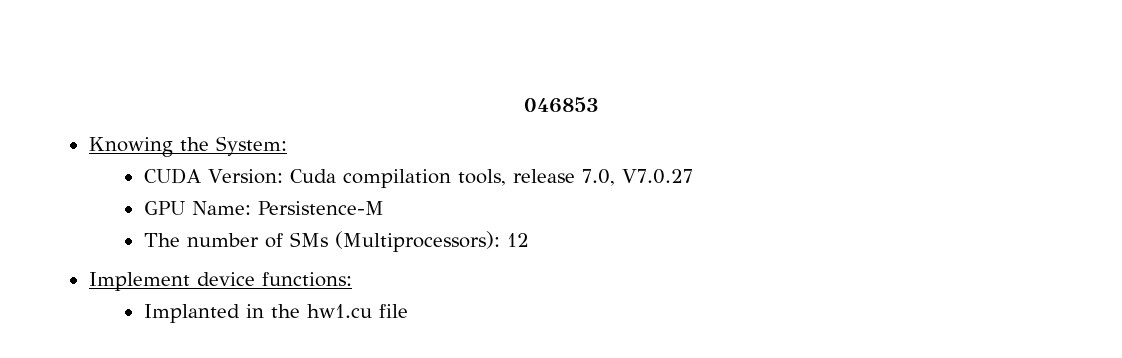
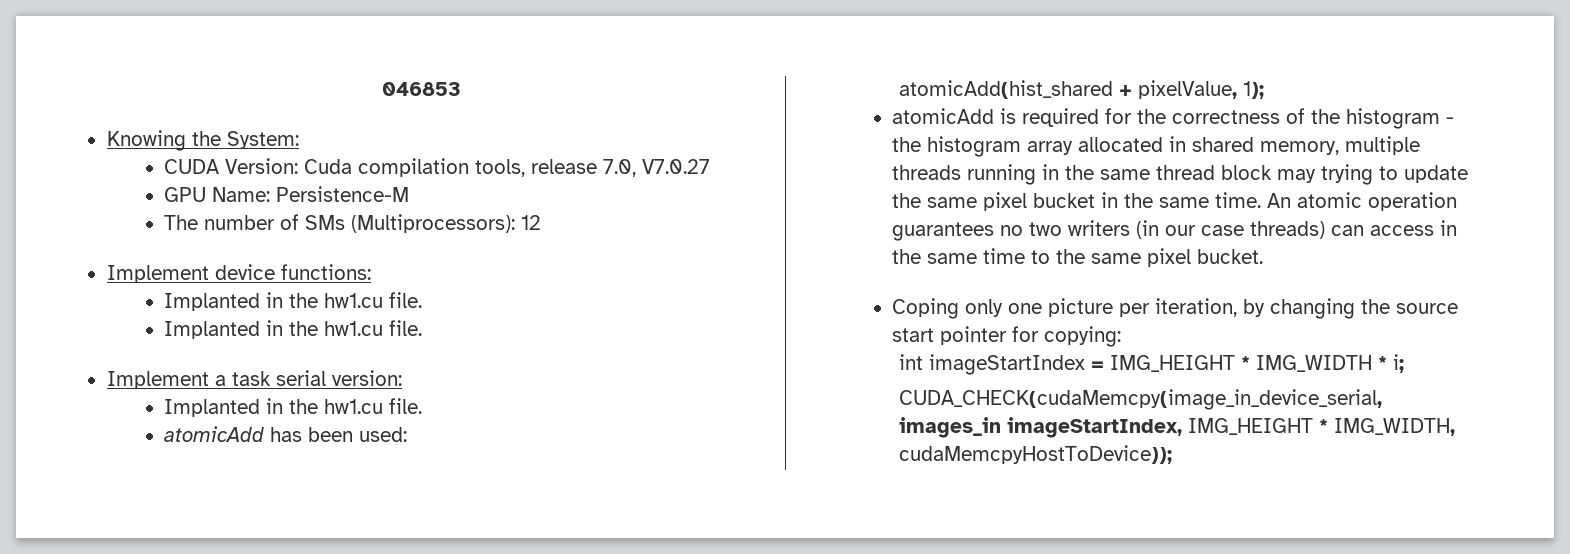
  Implement device functions:
- Implanted in the hw1.cu file
+ Implanted in the hw1.cu file.
+ Implanted in the hw1.cu file.
+ Implement a task serial version:
+ Implanted in the hw1.cu file.
+ atomicAdd has been used:
+ atomicAdd(hist_shared + pixelValue, 1);
+ atomicAdd is required for the correctness of the histogram - the histogram array allocated in shared memory, multiple threads running in the same thread block may trying to update the same pixel bucket in the same time. An atomic operation guarantees no two writers (in our case threads) can access in the same time to the same pixel bucket.
+ Coping only one picture per iteration, by changing the source start pointer for copying:
+ int imageStartIndex = IMG_HEIGHT * IMG_WIDTH * i;
+ CUDA_CHECK(cudaMemcpy(image_in_device_serial, images_in imageStartIndex, IMG_HEIGHT * IMG_WIDTH, cudaMemcpyHostToDevice));

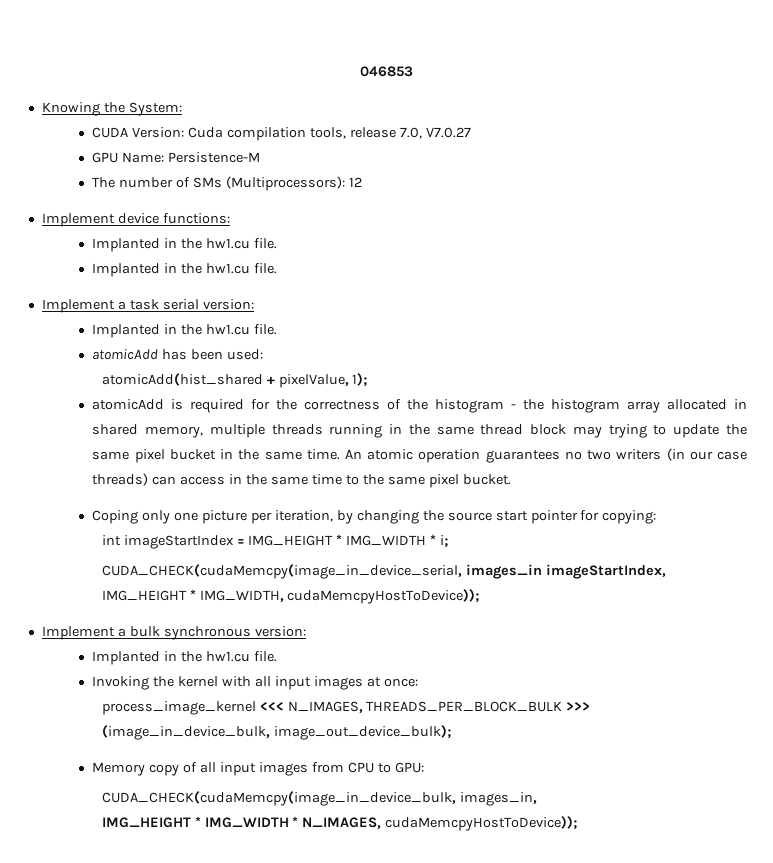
+ Implement a bulk synchronous version:
+ Implanted in the hw1.cu file.
+ Invoking the kernel with all input images at once:
+ process_image_kernel <<< N_IMAGES, THREADS_PER_BLOCK_BULK >>> (image_in_device_bulk, image_out_device_bulk);
+ Memory copy of all input images from CPU to GPU:
+ CUDA_CHECK(cudaMemcpy(image_in_device_bulk, images_in,
+ IMG_HEIGHT * IMG_WIDTH * N_IMAGES, cudaMemcpyHostToDevice));

